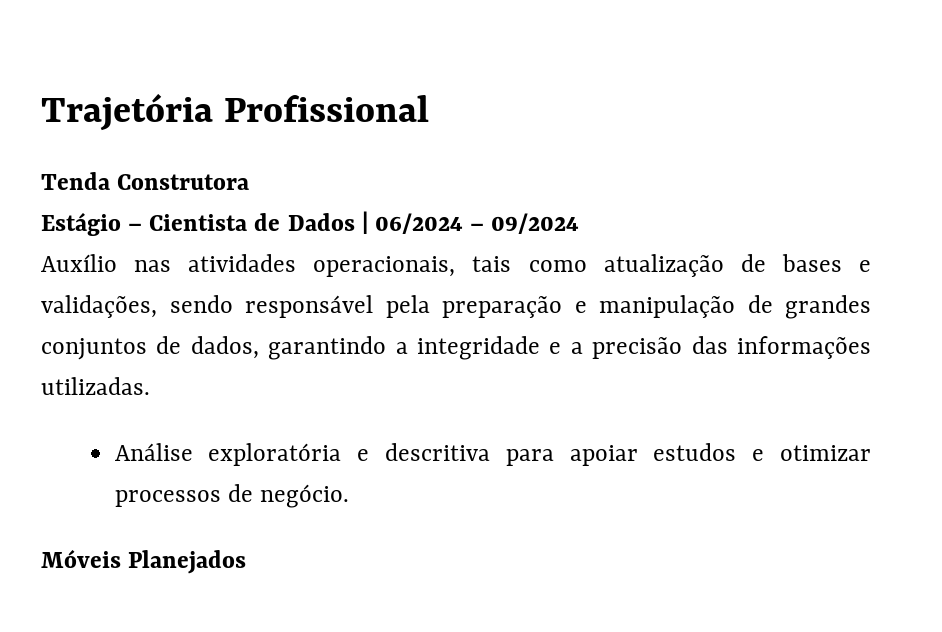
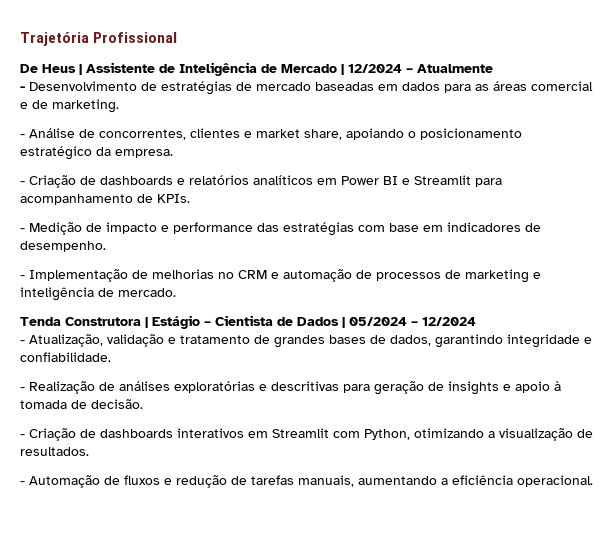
+ De Heus | Assistente de Inteligência de Mercado | 12/2024 – Atualmente
+ - Desenvolvimento de estratégias de mercado baseadas em dados para as áreas comercial e de marketing.
+ - Análise de concorrentes, clientes e market share, apoiando o posicionamento estratégico da empresa.
+ - Criação de dashboards e relatórios analíticos em Power BI e Streamlit para acompanhamento de KPIs.
+ - Medição de impacto e performance das estratégias com base em indicadores de desempenho.
+ - Implementação de melhorias no CRM e automação de processos de marketing e inteligência de mercado.
- Tenda Construtora
- Estágio – Cientista de Dados | 06/2024 – 09/2024
- Auxílio nas atividades operacionais, tais como atualização de bases e validações, sendo responsável pela preparação e manipulação de grandes conjuntos de dados, garantindo a integridade e a precisão das informações utilizadas.
- Análise exploratória e descritiva para apoiar estudos e otimizar processos de negócio.
- Móveis Planejados
+ Tenda Construtora | Estágio – Cientista de Dados | 05/2024 – 12/2024
+ - Atualização, validação e tratamento de grandes bases de dados, garantindo integridade e confiabilidade.
+ - Realização de análises exploratórias e descritivas para geração de insights e apoio à tomada de decisão.
+ - Criação de dashboards interativos em Streamlit com Python, otimizando a visualização de resultados.
+ - Automação de fluxos e redução de tarefas manuais, aumentando a eficiência operacional.

